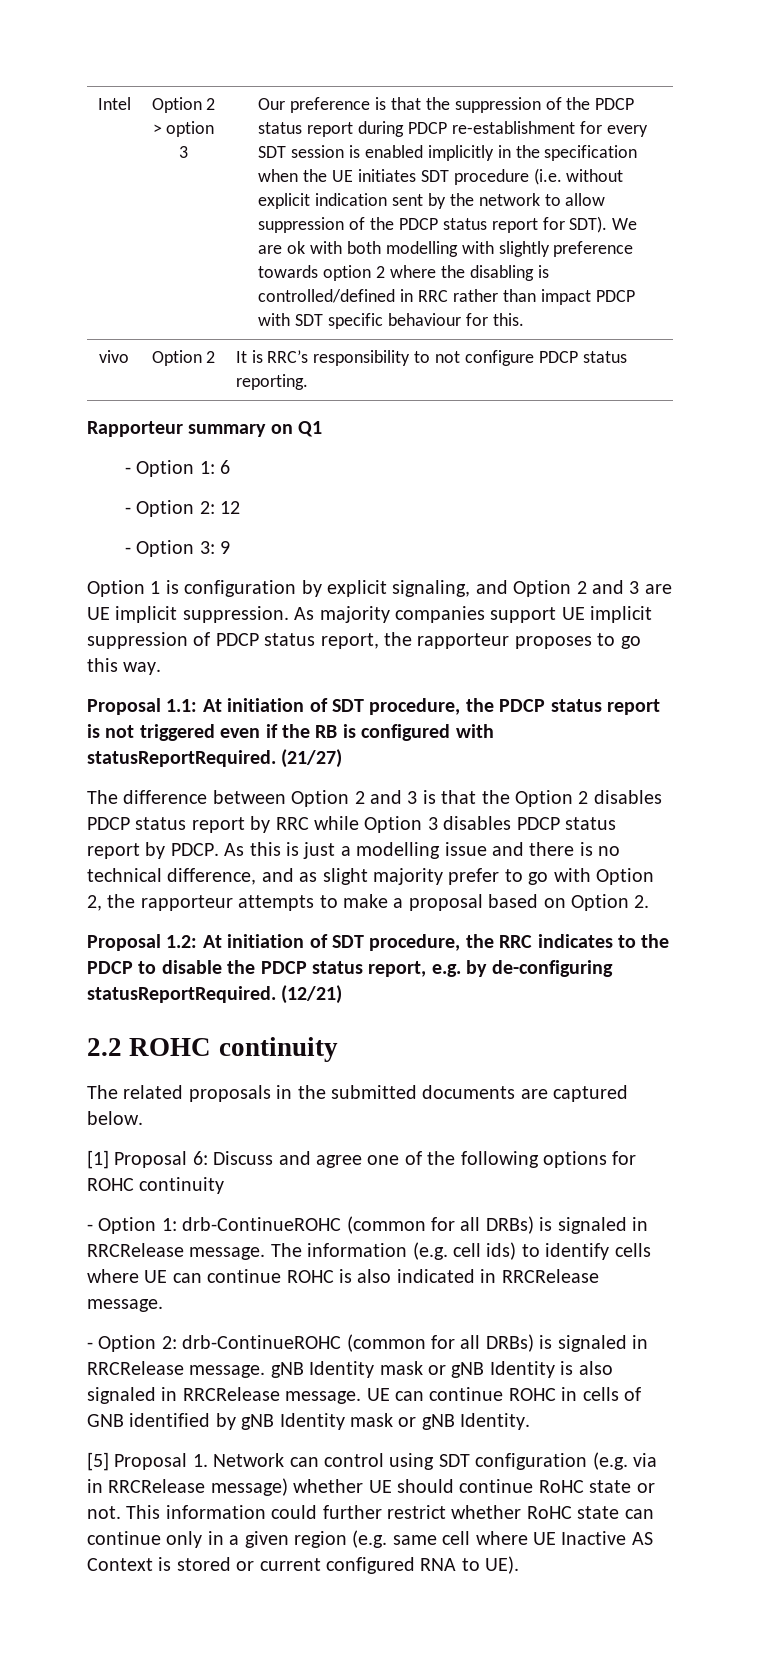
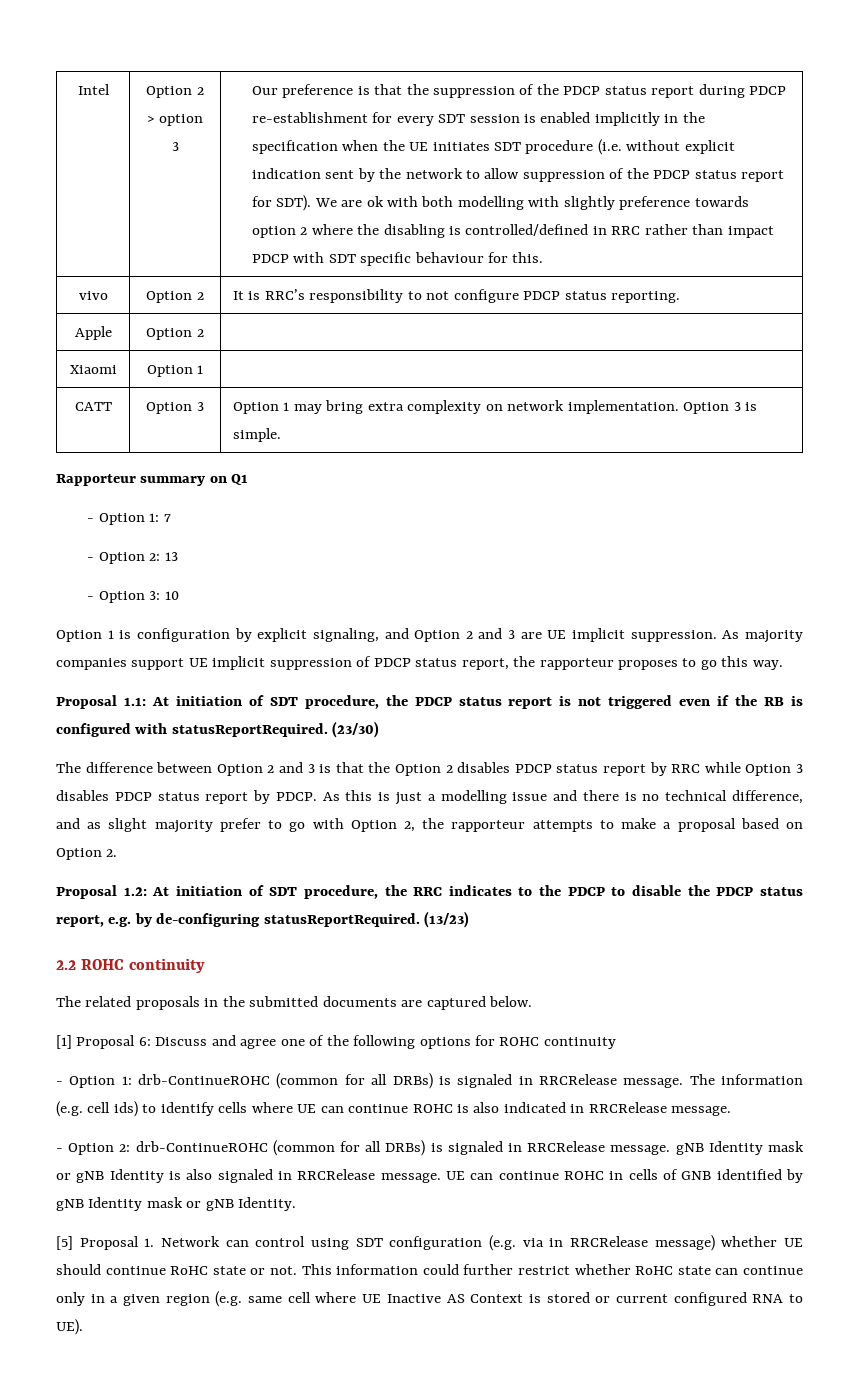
+ Apple | Option 2 |
+ Xiaomi | Option 1 |
+ CATT | Option 3 | Option 1 may bring extra complexity on network implementation. Option 3 is simple.
- - Option 1: 6
- - Option 2: 12
+ - Option 1: 7
+ - Option 2: 13
- - Option 3: 9
+ - Option 3: 10
- (21/27)
+ (23/30)
- (12/21)
+ (13/23)

